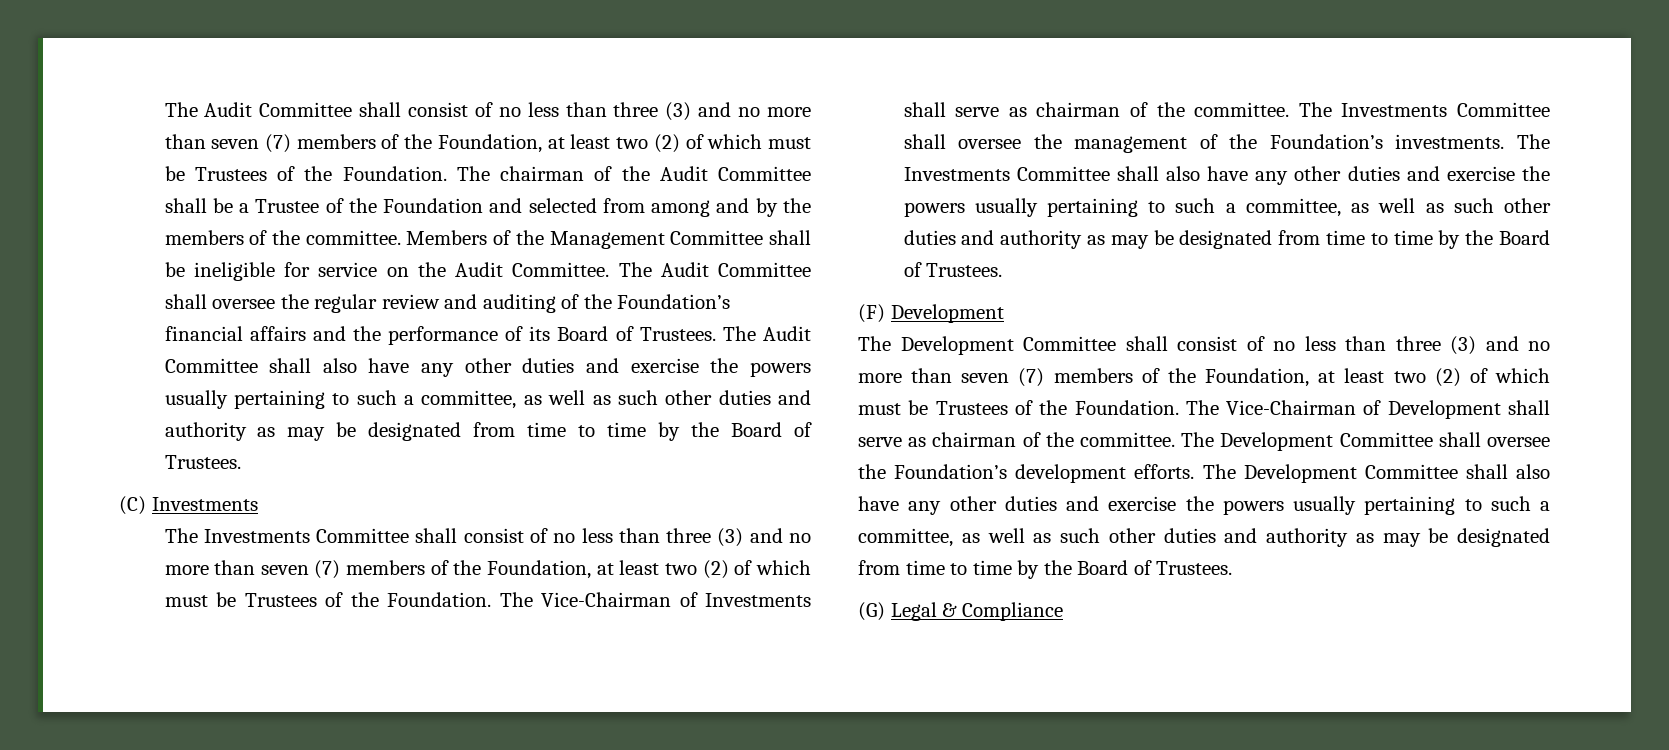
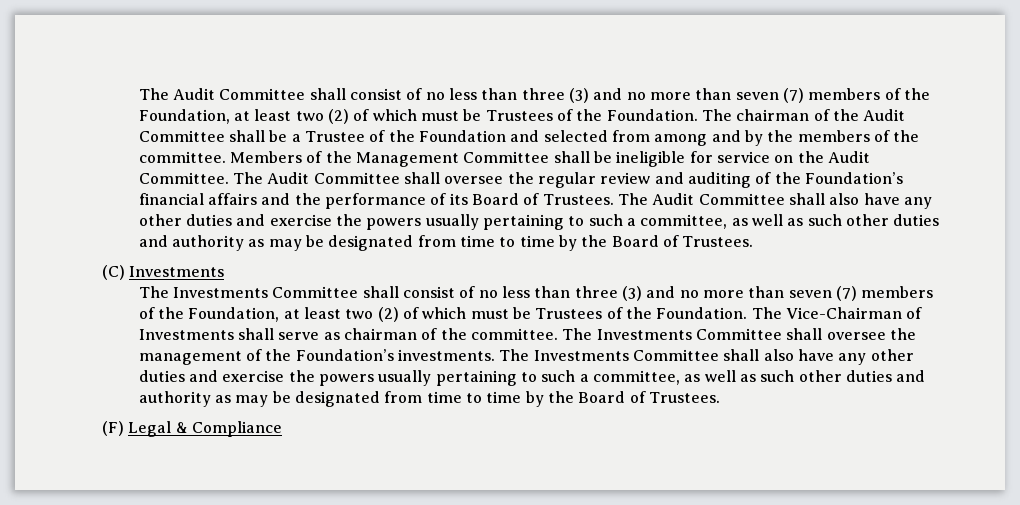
- (F) Development
- The Development Committee shall consist of no less than three (3) and no more than seven (7) members of the Foundation, at least two (2) of which must be Trustees of the Foundation. The Vice-Chairman of Development shall serve as chairman of the committee. The Development Committee shall oversee the Foundation’s development efforts. The Development Committee shall also have any other duties and exercise the powers usually pertaining to such a committee, as well as such other duties and authority as may be designated from time to time by the Board of Trustees.
- (G) Legal & Compliance
+ (F) Legal & Compliance

